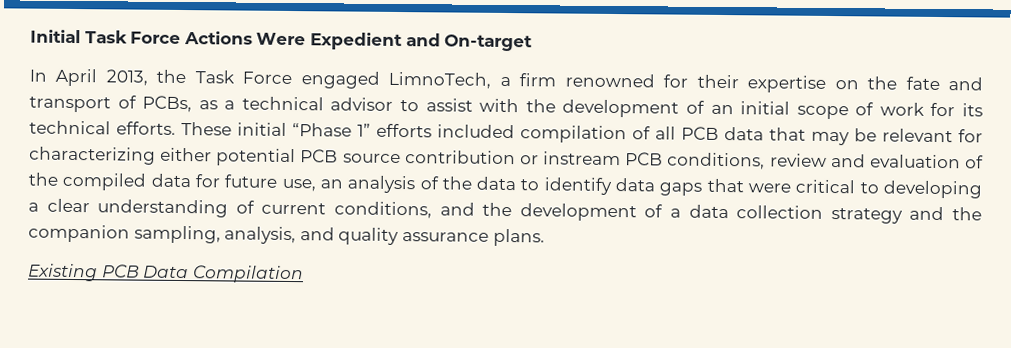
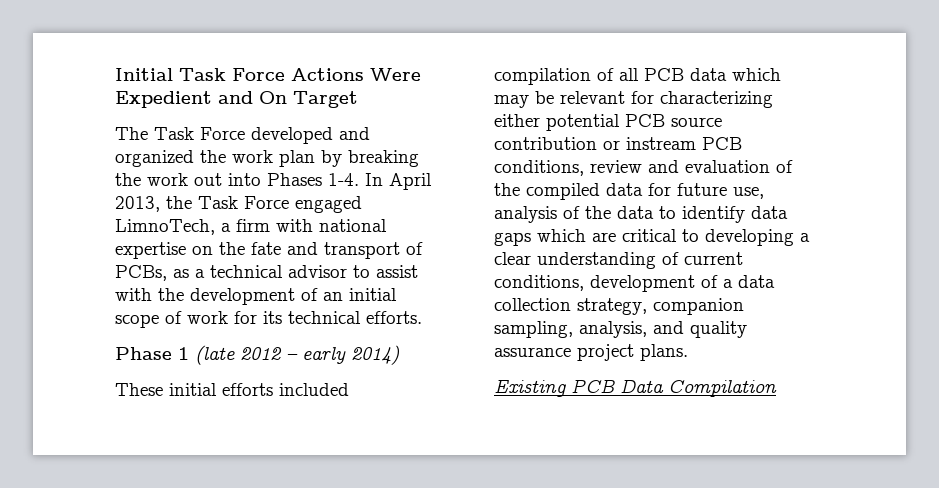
- Initial Task Force Actions Were Expedient and On-target
- In April 2013, the Task Force engaged LimnoTech, a firm renowned for their expertise on the fate and transport of PCBs, as a technical advisor to assist with the development of an initial scope of work for its technical efforts. These initial “Phase 1” efforts included compilation of all PCB data that may be relevant for characterizing either potential PCB source contribution or instream PCB conditions, review and evaluation of the compiled data for future use, an analysis of the data to identify data gaps that were critical to developing a clear understanding of current conditions, and the development of a data collection strategy and the companion sampling, analysis, and quality assurance plans.
+ Initial Task Force Actions Were Expedient and On Target
+ The Task Force developed and organized the work plan by breaking the work out into Phases 1-4. In April 2013, the Task Force engaged LimnoTech, a firm with national expertise on the fate and transport of PCBs, as a technical advisor to assist with the development of an initial scope of work for its technical efforts.
+ Phase 1 (late 2012 – early 2014)
+ These initial efforts included compilation of all PCB data which may be relevant for characterizing either potential PCB source contribution or instream PCB conditions, review and evaluation of the compiled data for future use, analysis of the data to identify data gaps which are critical to developing a clear understanding of current conditions, development of a data collection strategy, companion sampling, analysis, and quality assurance project plans.

